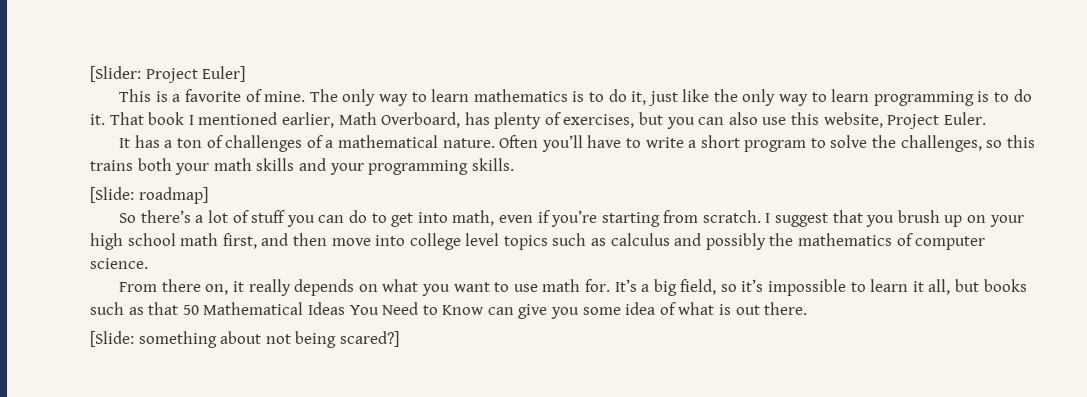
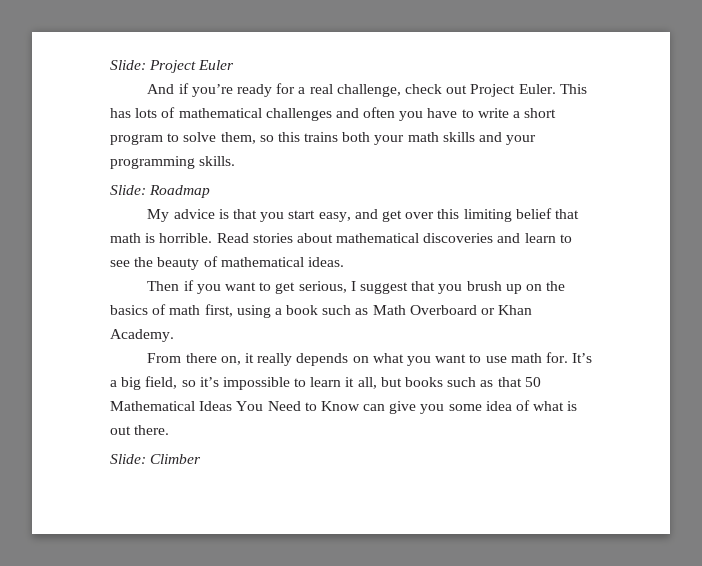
- [Slider: Project Euler]
- This is a favorite of mine. The only way to learn mathematics is to do it, just like the only way to learn programming is to do it. That book I mentioned earlier, Math Overboard, has plenty of exercises, but you can also use this website, Project Euler.
- It has a ton of challenges of a mathematical nature. Often you’ll have to write a short program to solve the challenges, so this trains both your math skills and your programming skills.
+ Slide: Project Euler
+ And if you’re ready for a real challenge, check out Project Euler. This has lots of mathematical challenges and often you have to write a short program to solve them, so this trains both your math skills and your programming skills.
- [Slide: roadmap]
- So there’s a lot of stuff you can do to get into math, even if you’re starting from scratch. I suggest that you brush up on your high school math first, and then move into college level topics such as calculus and possibly the mathematics of computer science.
+ Slide: Roadmap
+ My advice is that you start easy, and get over this limiting belief that math is horrible. Read stories about mathematical discoveries and learn to see the beauty of mathematical ideas.
+ Then if you want to get serious, I suggest that you brush up on the basics of math first, using a book such as Math Overboard or Khan Academy.
- [Slide: something about not being scared?]
+ Slide: Climber

